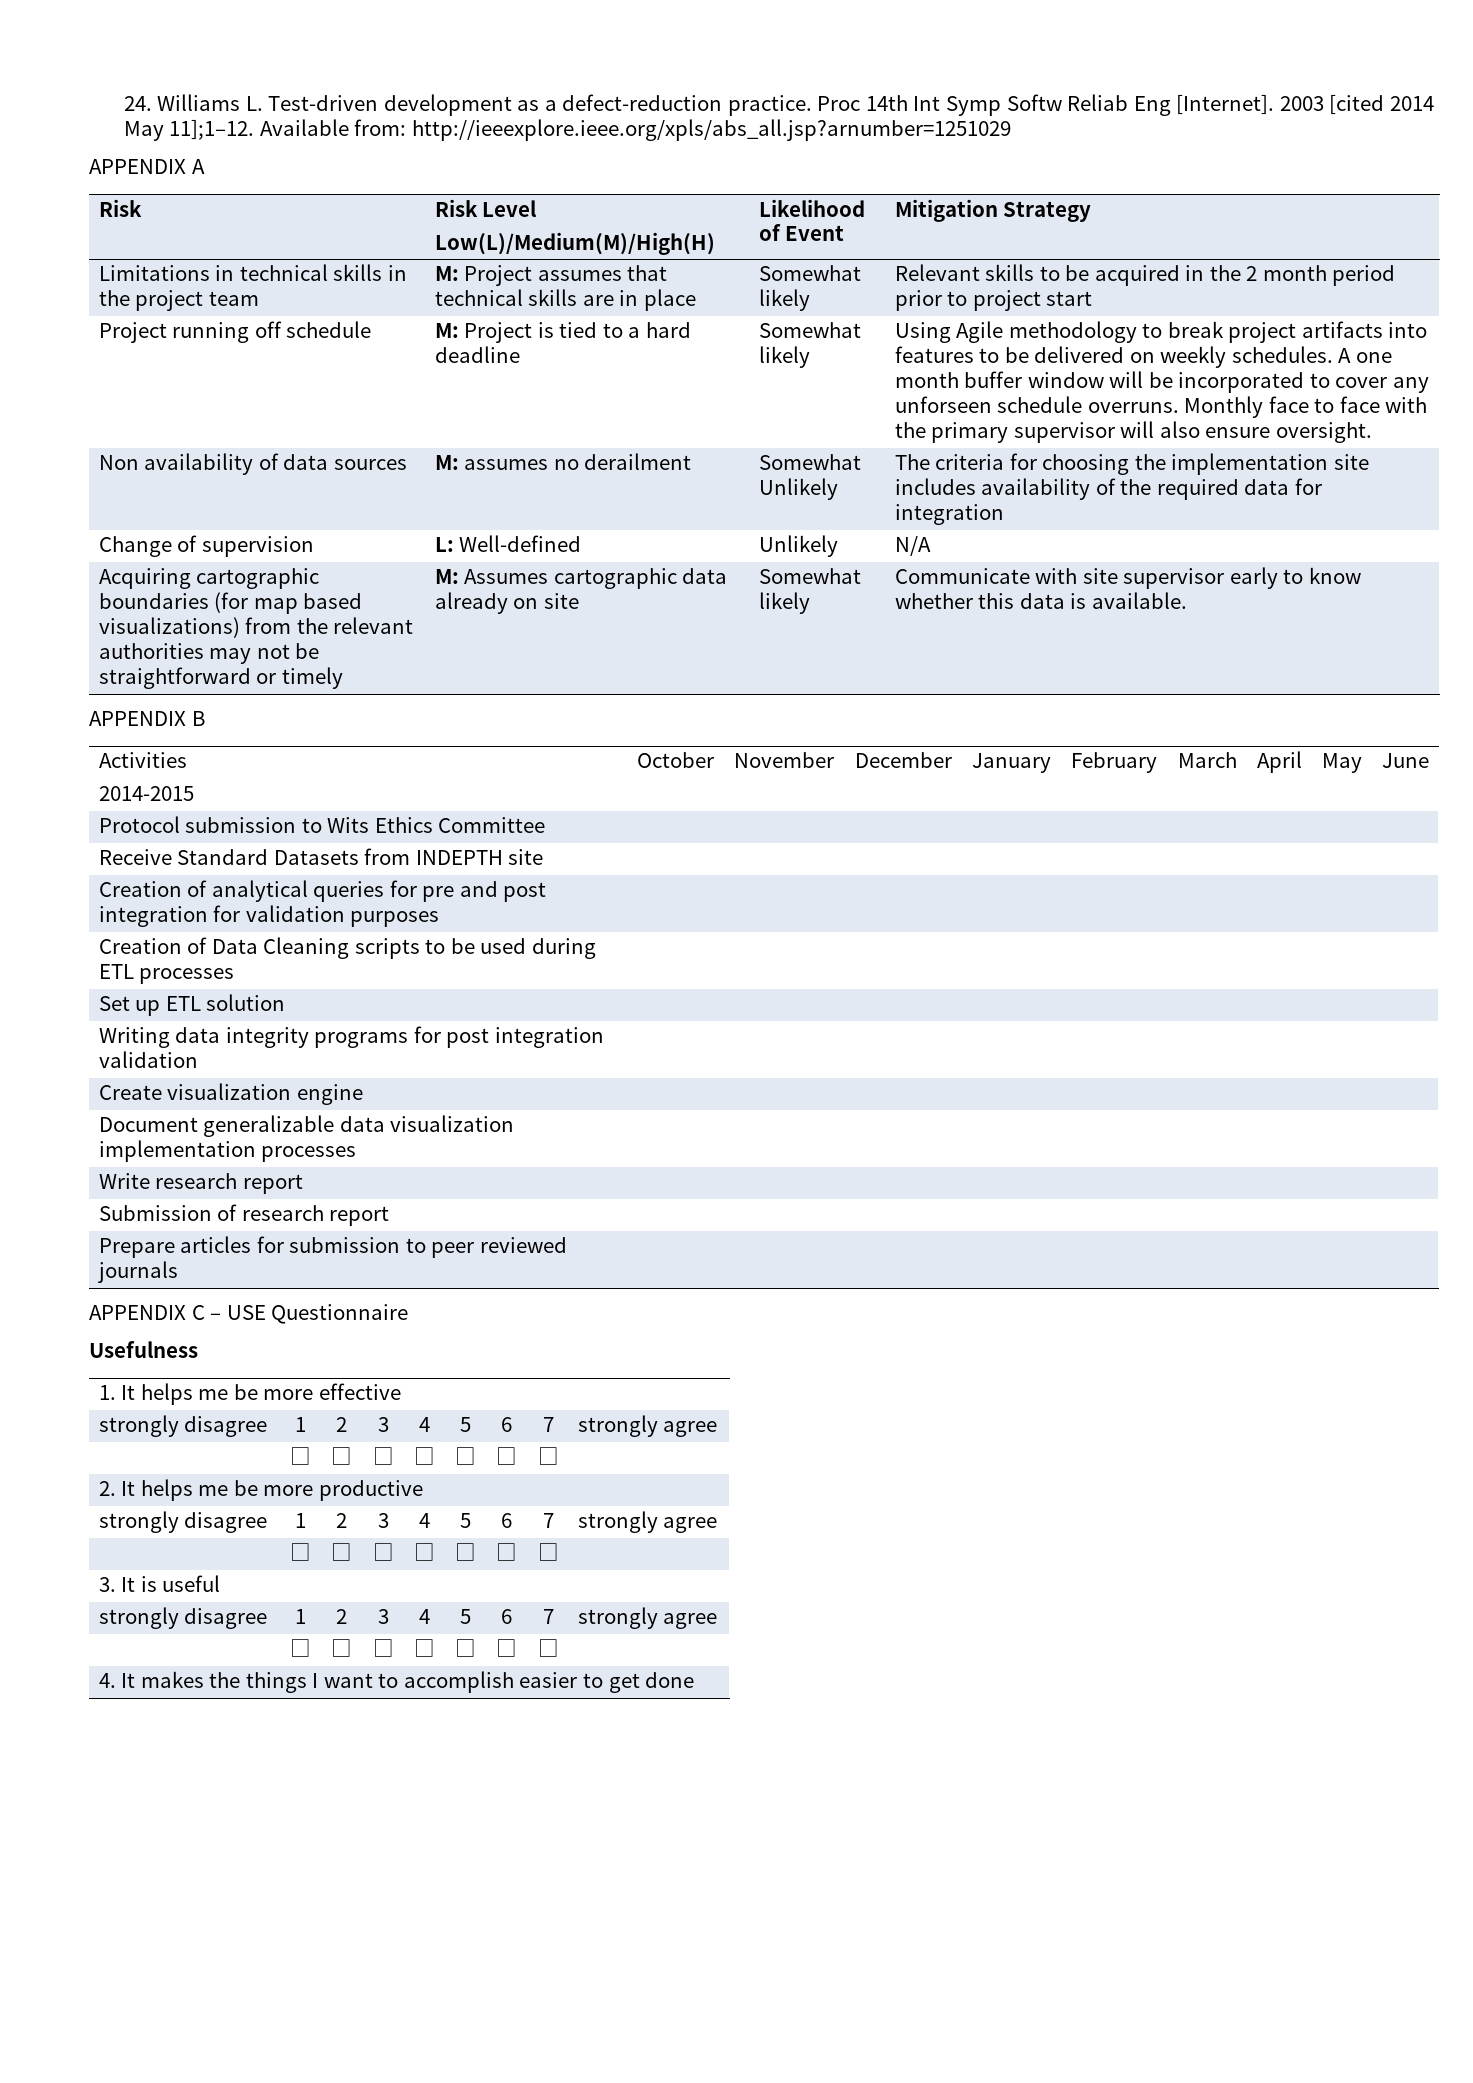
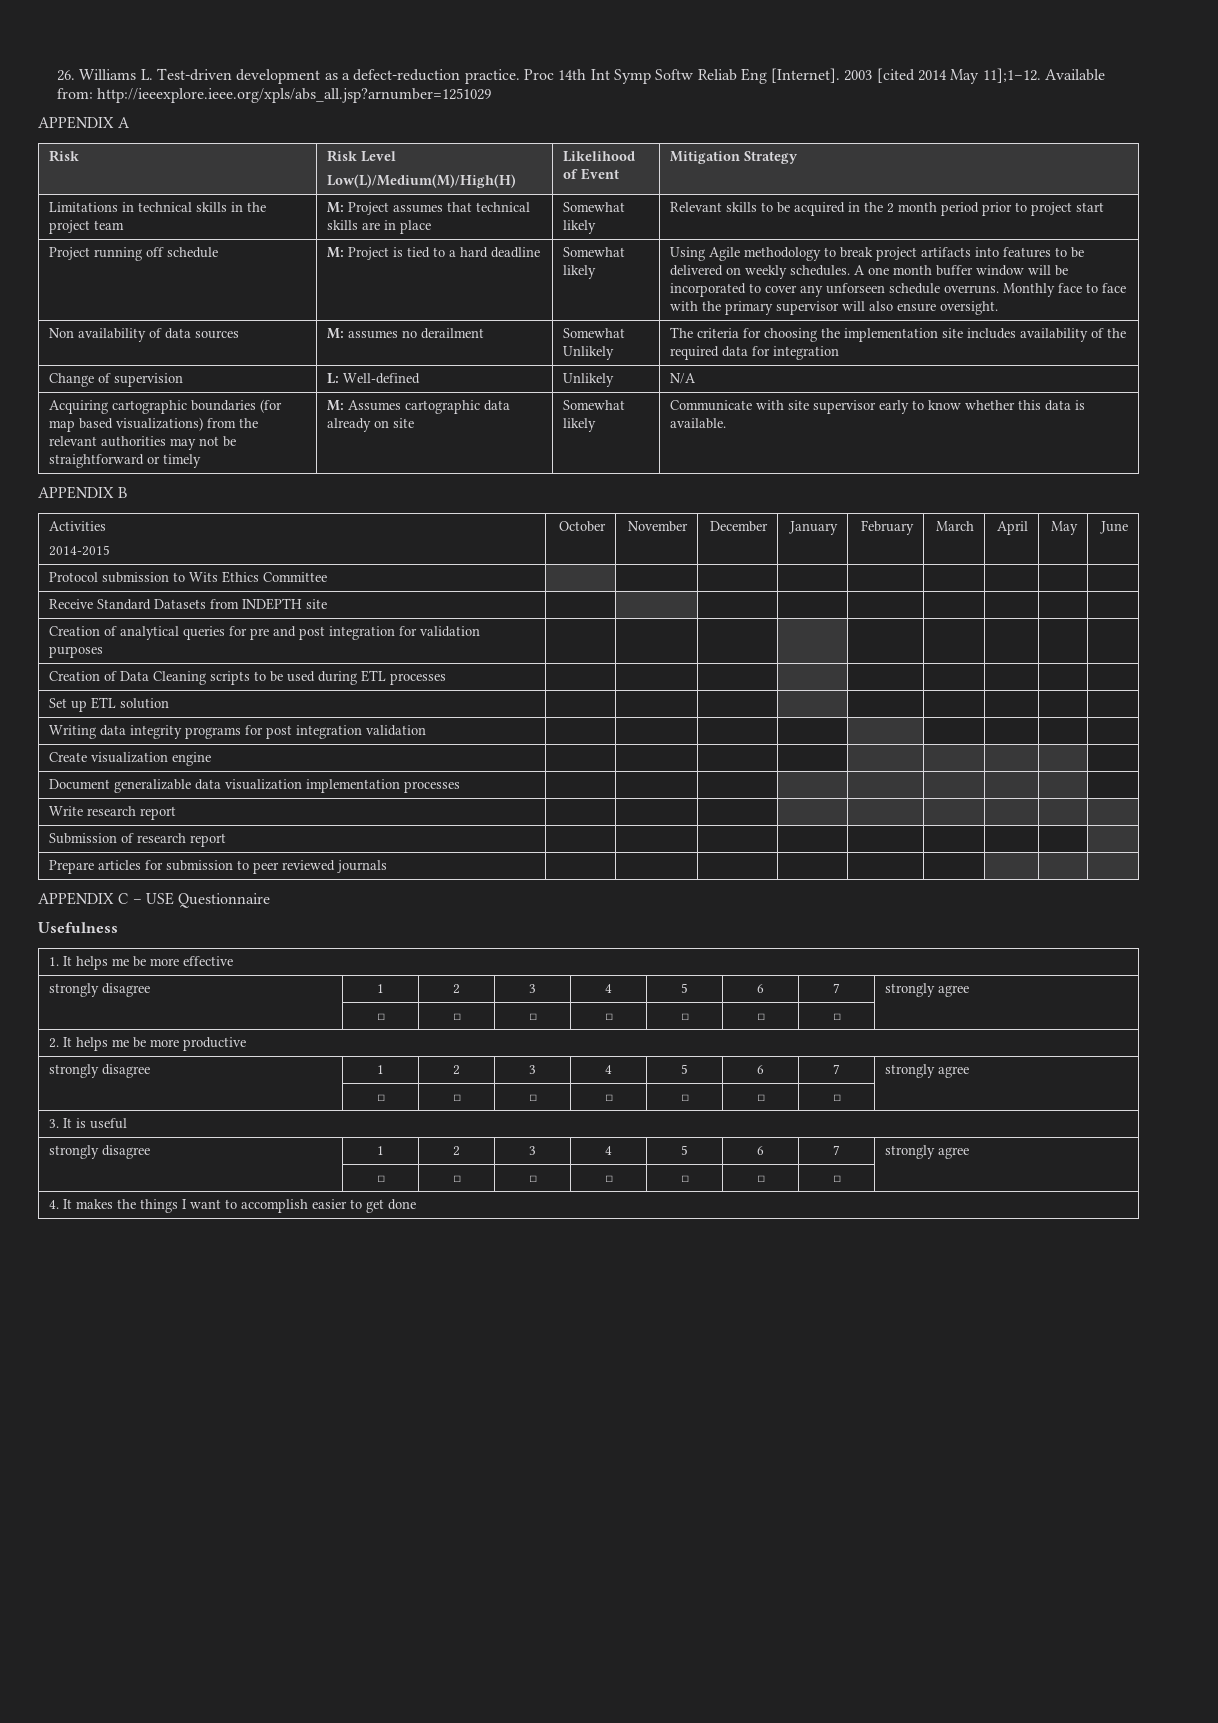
- 24. Williams L. Test-driven development as a defect-reduction practice.
+ 26. Williams L. Test-driven development as a defect-reduction practice.

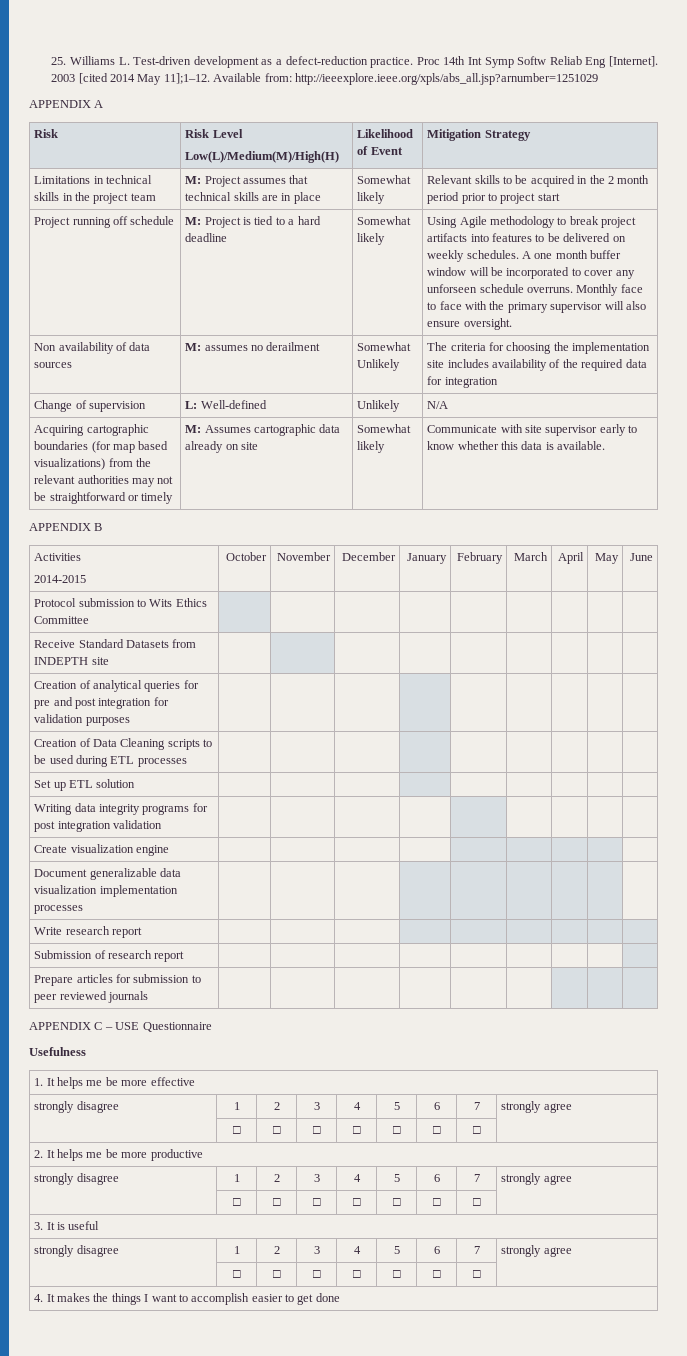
- 26. Williams L. Test-driven development as a defect-reduction practice.
+ 25. Williams L. Test-driven development as a defect-reduction practice.

